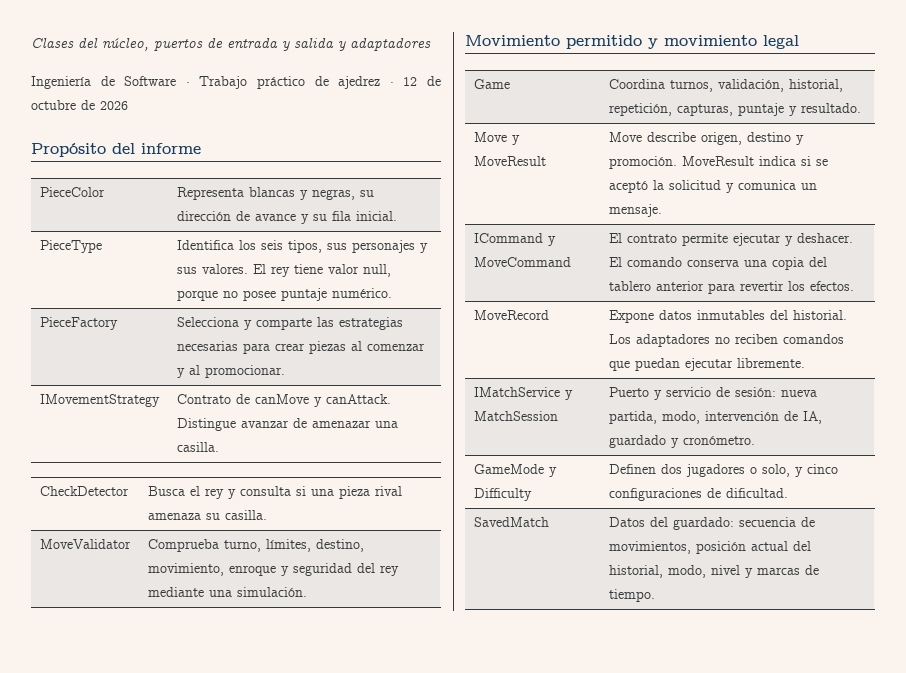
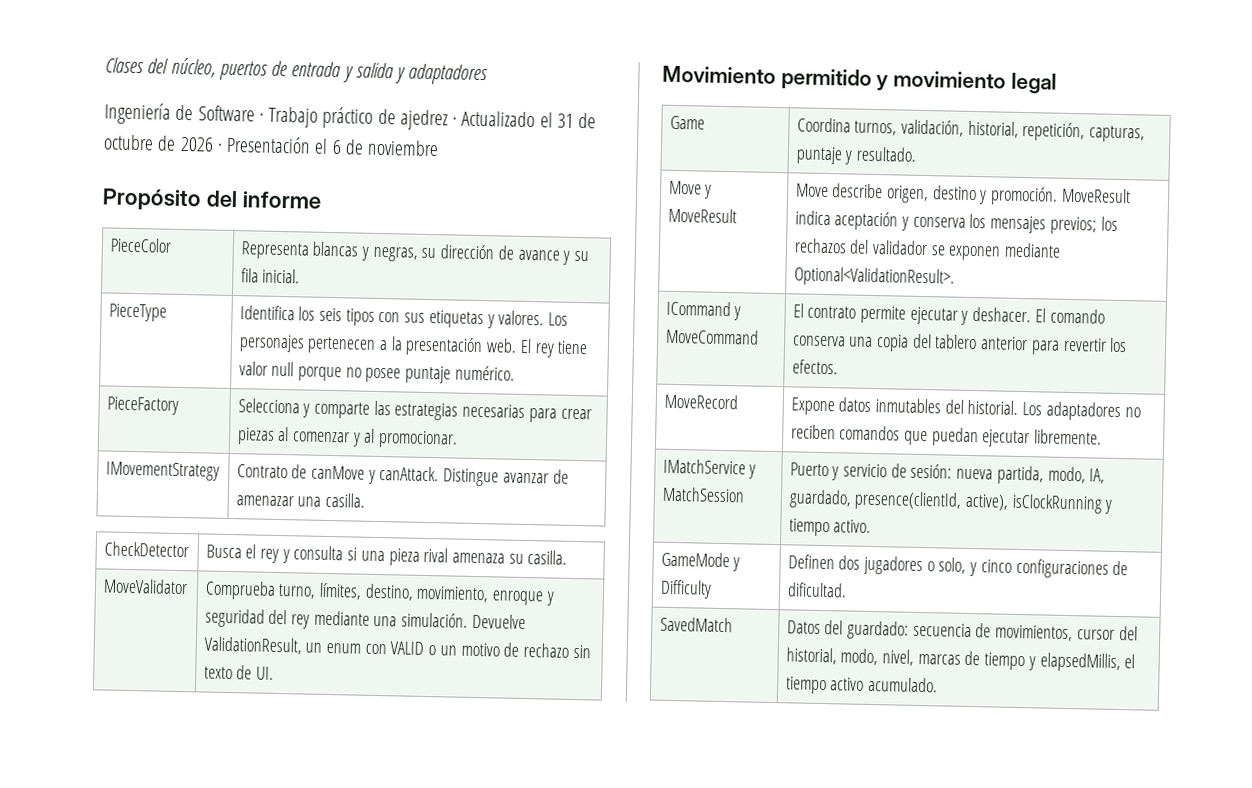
- Ingeniería de Software · Trabajo práctico de ajedrez · 12 de octubre de 2026
+ Ingeniería de Software · Trabajo práctico de ajedrez · Actualizado el 31 de octubre de 2026 · Presentación el 6 de noviembre
- PieceType | Identifica los seis tipos, sus personajes y sus valores. El rey tiene valor null, porque no posee puntaje numérico.
+ PieceType | Identifica los seis tipos con sus etiquetas y valores. Los personajes pertenecen a la presentación web. El rey tiene valor null porque no posee puntaje numérico.
- MoveValidator | Comprueba turno, límites, destino, movimiento, enroque y seguridad del rey mediante una simulación.
+ MoveValidator | Comprueba turno, límites, destino, movimiento, enroque y seguridad del rey mediante una simulación. Devuelve ValidationResult, un enum con VALID o un motivo de rechazo sin texto de UI.
- Move y MoveResult | Move describe origen, destino y promoción. MoveResult indica si se aceptó la solicitud y comunica un mensaje.
+ Move y MoveResult | Move describe origen, destino y promoción. MoveResult indica aceptación y conserva los mensajes previos; los rechazos del validador se exponen mediante Optional<ValidationResult>.
- IMatchService y MatchSession | Puerto y servicio de sesión: nueva partida, modo, intervención de IA, guardado y cronómetro.
+ IMatchService y MatchSession | Puerto y servicio de sesión: nueva partida, modo, IA, guardado, presence(clientId, active), isClockRunning y tiempo activo.
- SavedMatch | Datos del guardado: secuencia de movimientos, posición actual del historial, modo, nivel y marcas de tiempo.
+ SavedMatch | Datos del guardado: secuencia de movimientos, cursor del historial, modo, nivel, marcas de tiempo y elapsedMillis, el tiempo activo acumulado.

